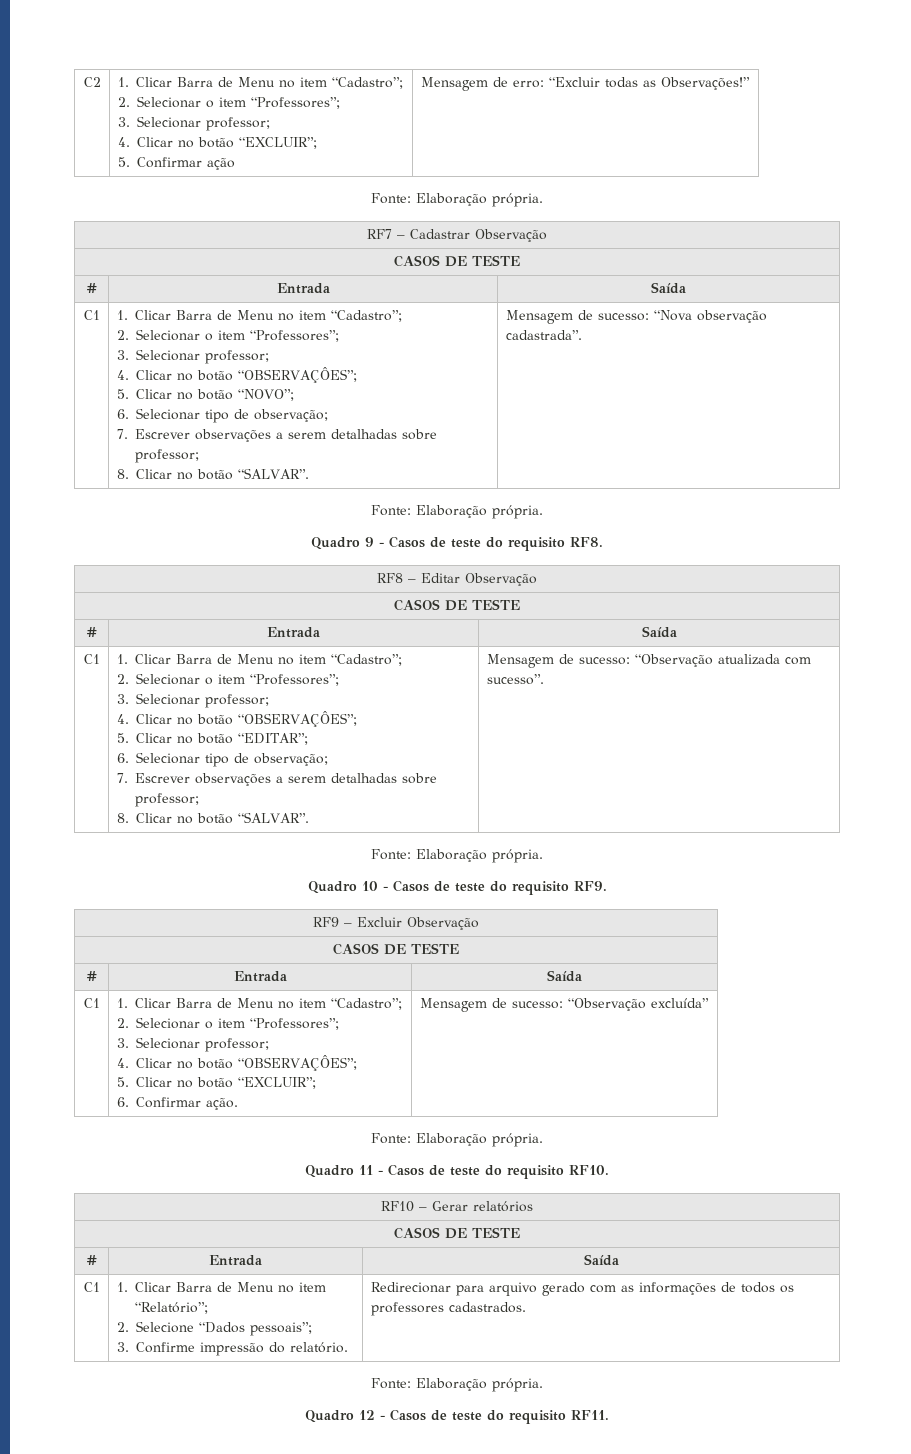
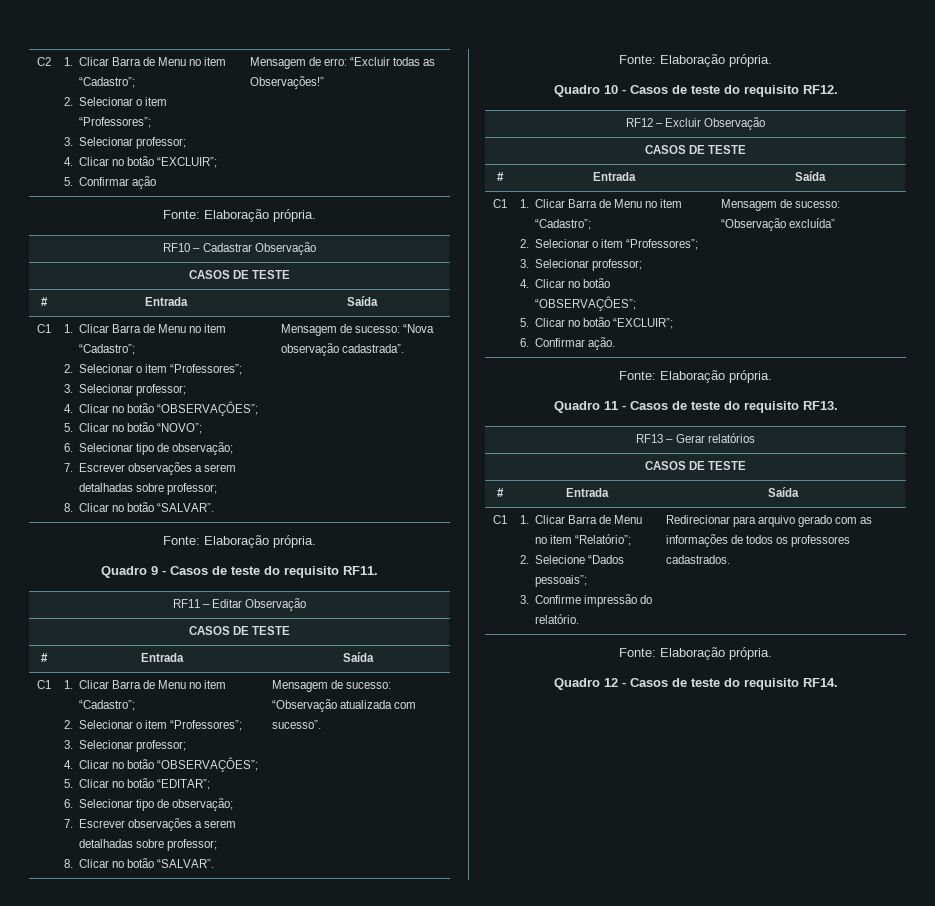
- RF7 – Cadastrar Observação
+ RF10 – Cadastrar Observação
- Quadro 9 - Casos de teste do requisito RF8.
- RF8 – Editar Observação
+ Quadro 9 - Casos de teste do requisito RF11.
+ RF11 – Editar Observação
- Quadro 10 - Casos de teste do requisito RF9.
- RF9 – Excluir Observação
+ Quadro 10 - Casos de teste do requisito RF12.
+ RF12 – Excluir Observação
- Quadro 11 - Casos de teste do requisito RF10.
- RF10 – Gerar relatórios
+ Quadro 11 - Casos de teste do requisito RF13.
+ RF13 – Gerar relatórios
- Quadro 12 - Casos de teste do requisito RF11.
+ Quadro 12 - Casos de teste do requisito RF14.

